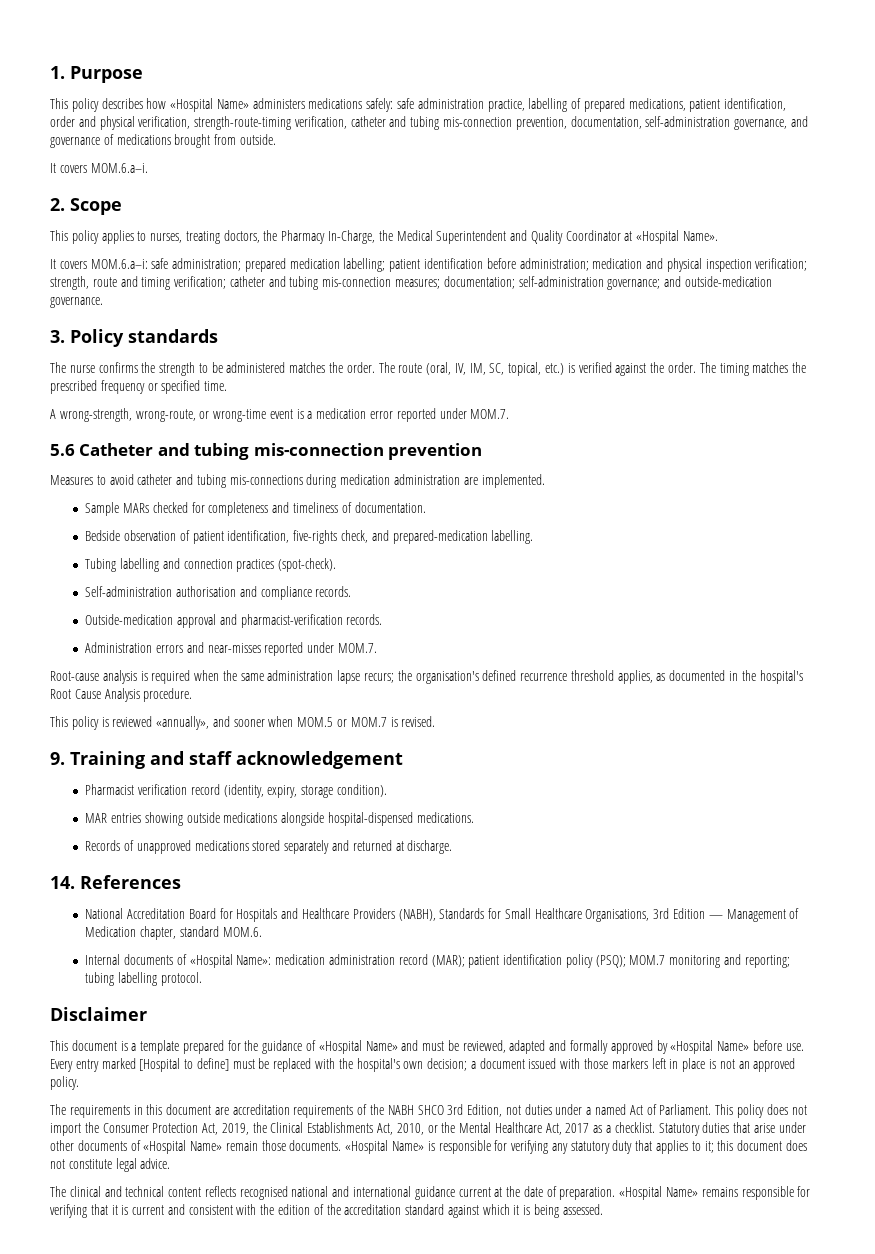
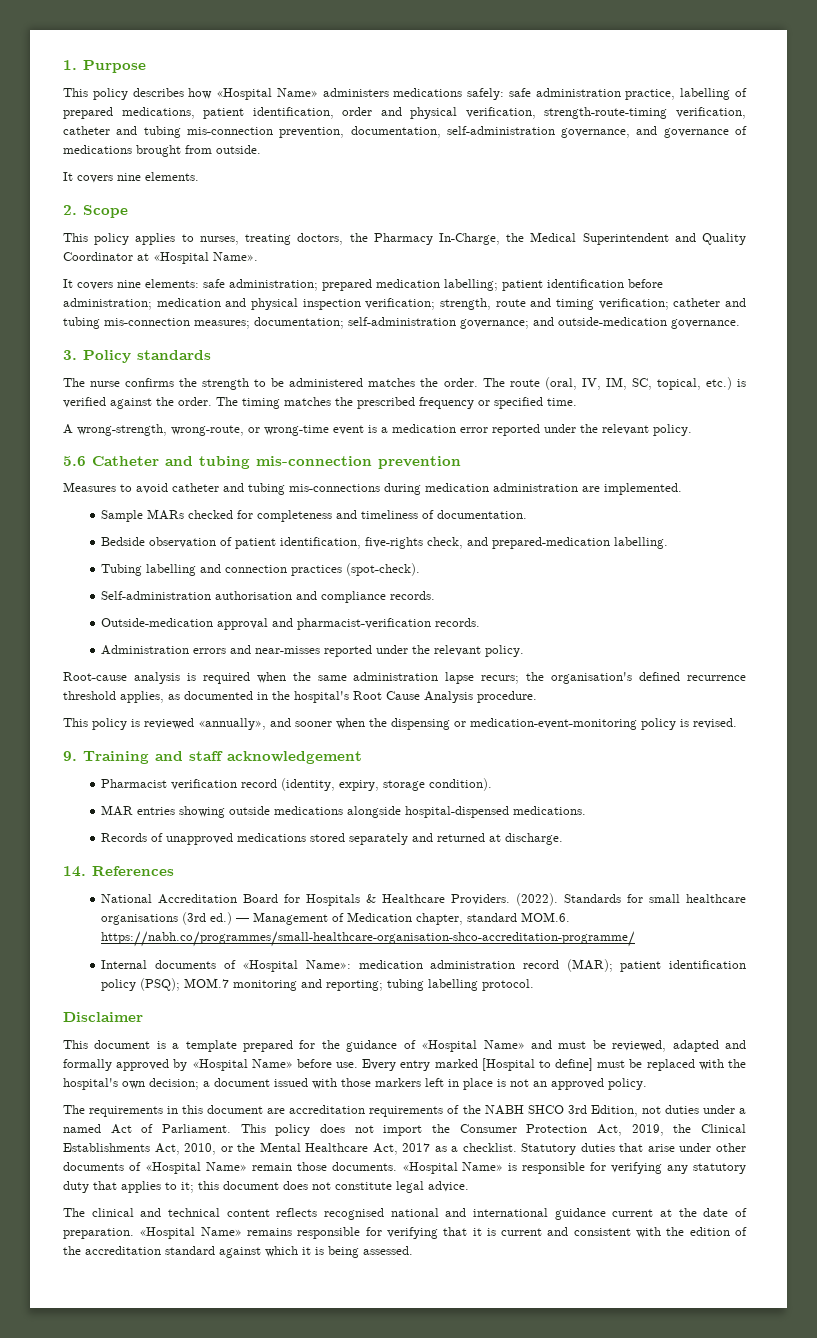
- It covers MOM.6.a–i.
+ It covers nine elements.
- It covers MOM.6.a–i: safe administration; prepared medication labelling; patient identification before administration; medication and physical inspection verification; strength, route and timing verification; catheter and tubing mis-connection measures; documentation; self-administration governance; and outside-medication governance.
+ It covers nine elements: safe administration; prepared medication labelling; patient identification before administration; medication and physical inspection verification; strength, route and timing verification; catheter and tubing mis-connection measures; documentation; self-administration governance; and outside-medication governance.
- A wrong-strength, wrong-route, or wrong-time event is a medication error reported under MOM.7.
+ A wrong-strength, wrong-route, or wrong-time event is a medication error reported under the relevant policy.
- Administration errors and near-misses reported under MOM.7.
+ Administration errors and near-misses reported under the relevant policy.
- This policy is reviewed «annually», and sooner when MOM.5 or MOM.7 is revised.
+ This policy is reviewed «annually», and sooner when the dispensing or medication-event-monitoring policy is revised.
- National Accreditation Board for Hospitals and Healthcare Providers (NABH), Standards for Small Healthcare Organisations, 3rd Edition — Management of Medication chapter, standard MOM.6.
+ National Accreditation Board for Hospitals & Healthcare Providers. (2022). Standards for small healthcare organisations (3rd ed.) — Management of Medication chapter, standard MOM.6. https://nabh.co/programmes/small-healthcare-organisation-shco-accreditation-programme/

